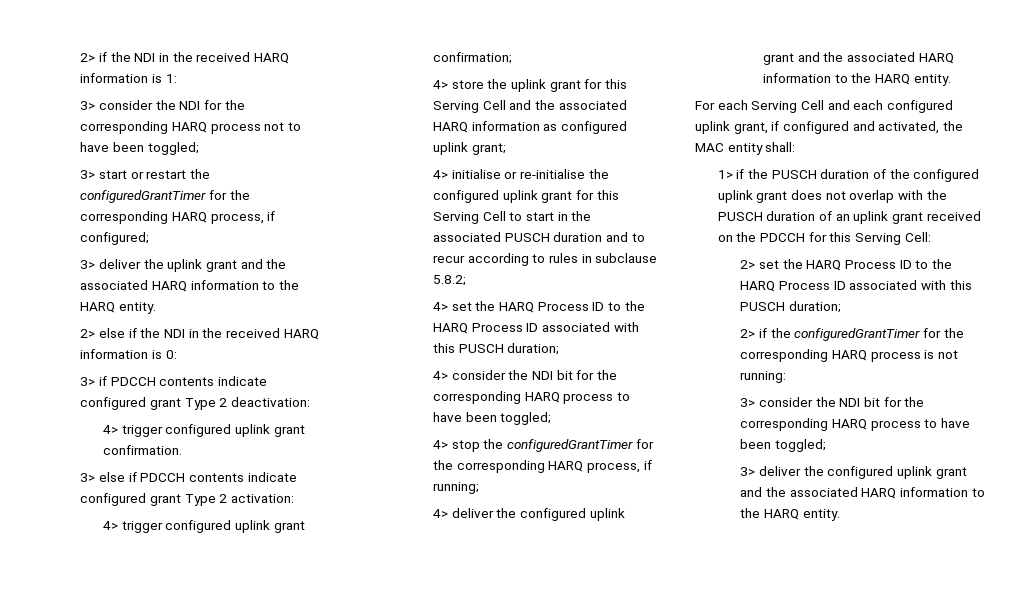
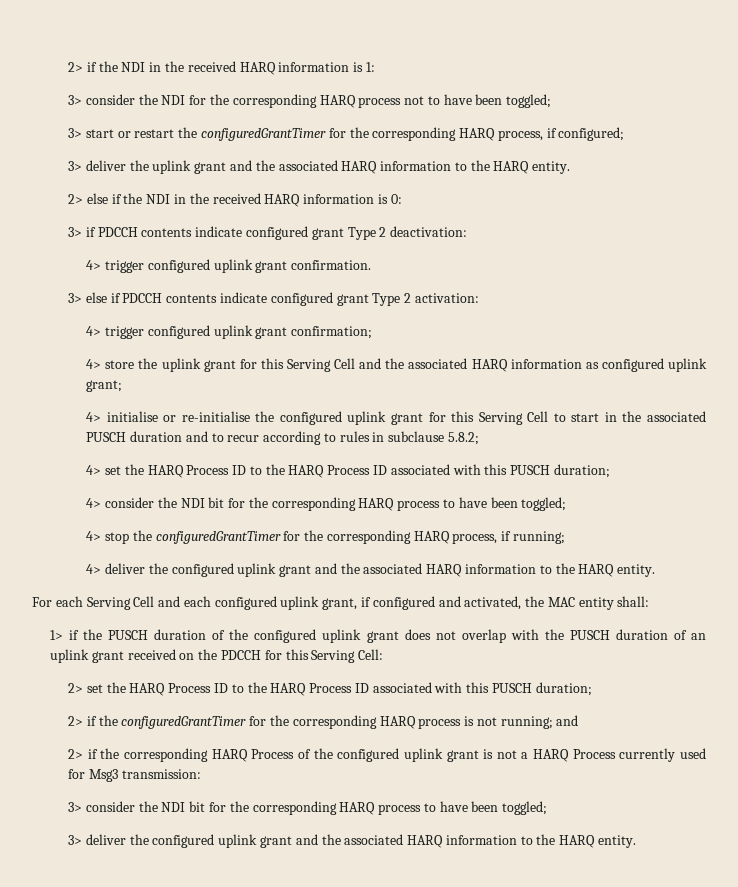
- 2> if the configuredGrantTimer for the corresponding HARQ process is not running:
+ 2> if the configuredGrantTimer for the corresponding HARQ process is not running; and
+ 2> if the corresponding HARQ Process of the configured uplink grant is not a HARQ Process currently used for Msg3 transmission:

